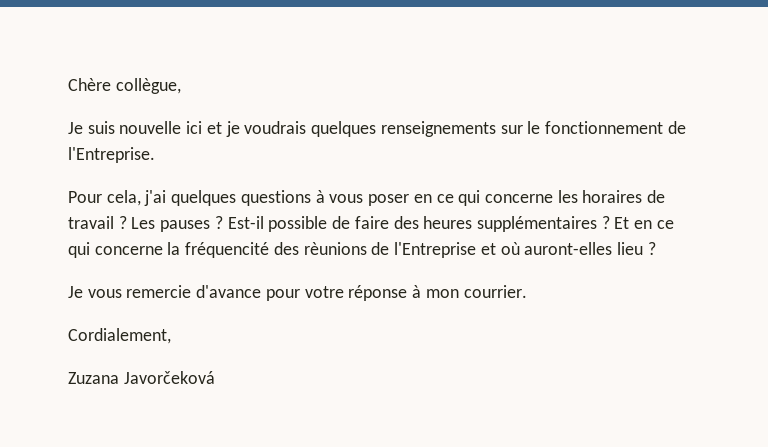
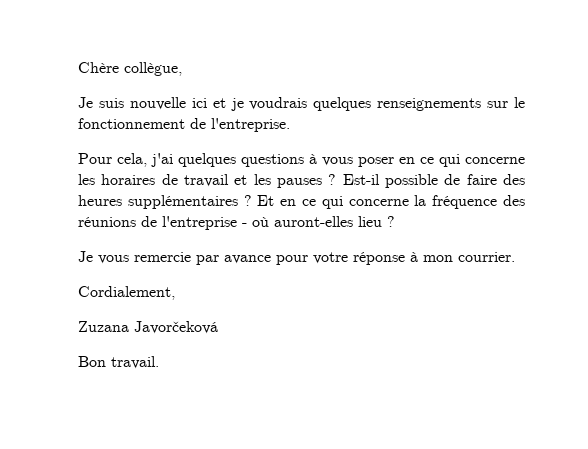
- Je suis nouvelle ici et je voudrais quelques renseignements sur le fonctionnement de l'Entreprise.
+ Je suis nouvelle ici et je voudrais quelques renseignements sur le fonctionnement de l'entreprise.
- Pour cela, j'ai quelques questions à vous poser en ce qui concerne les horaires de travail ? Les pauses ?
+ Pour cela, j'ai quelques questions à vous poser en ce qui concerne les horaires de travail et les pauses ?
- Et en ce qui concerne la fréquencité des rèunions de l'Entreprise et où auront-elles lieu ?
+ Et en ce qui concerne la fréquence des réunions de l'entreprise - où auront-elles lieu ?
- Je vous remercie d'avance pour votre réponse à mon courrier.
+ Je vous remercie par avance pour votre réponse à mon courrier.
+ Bon travail.

